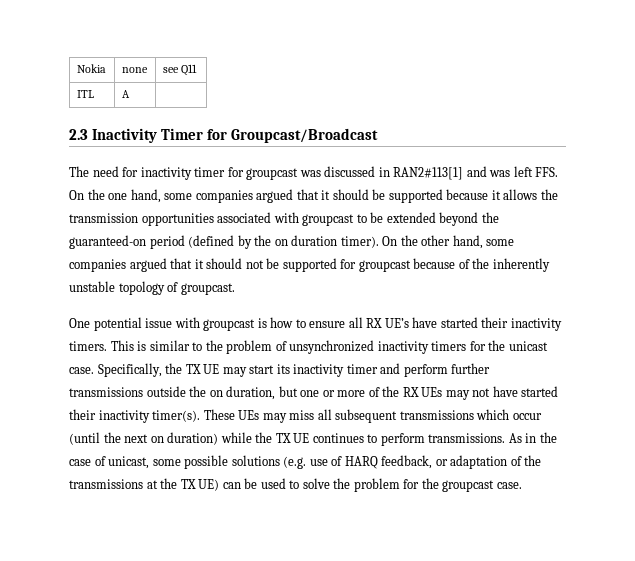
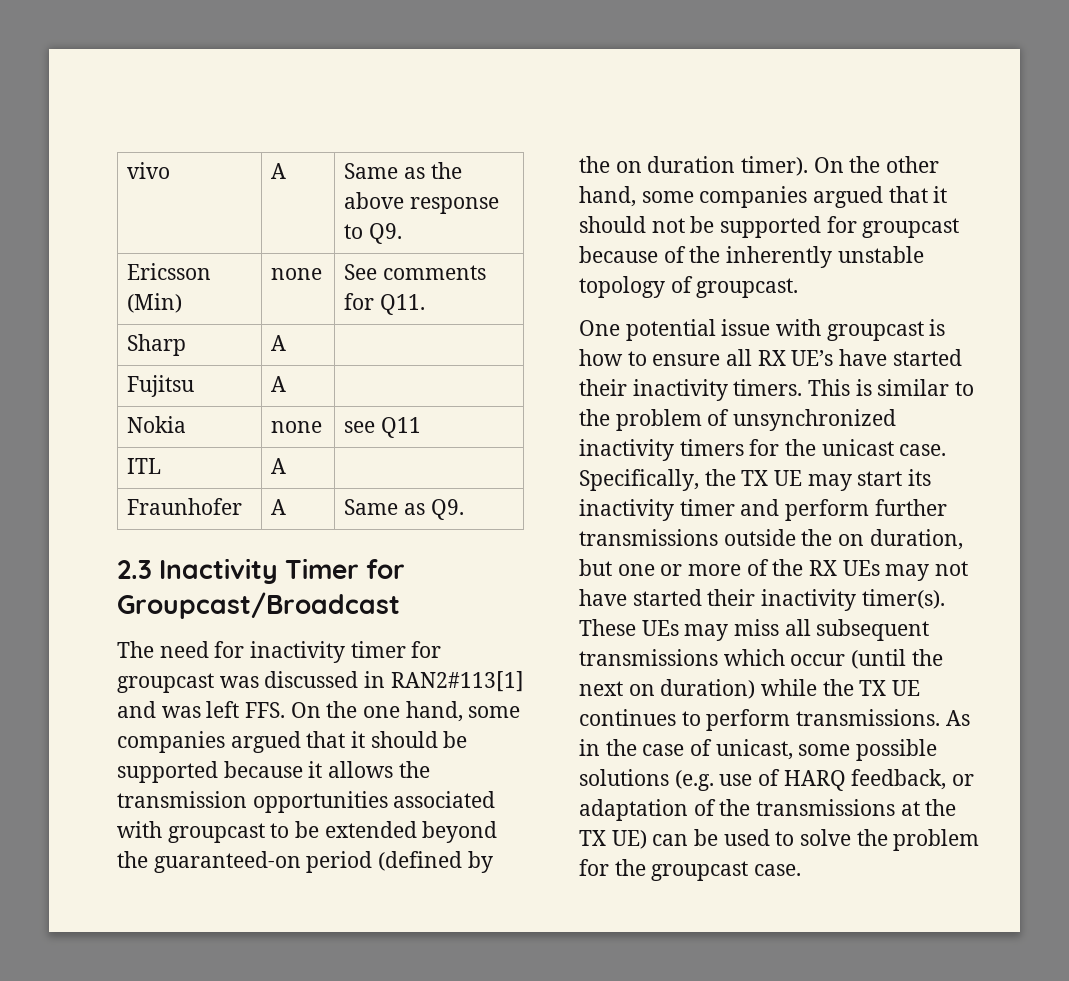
+ vivo | A | Same as the above response to Q9.
+ Ericsson (Min) | none | See comments for Q11.
+ Sharp | A |
+ Fujitsu | A |
+ Fraunhofer | A | Same as Q9.

